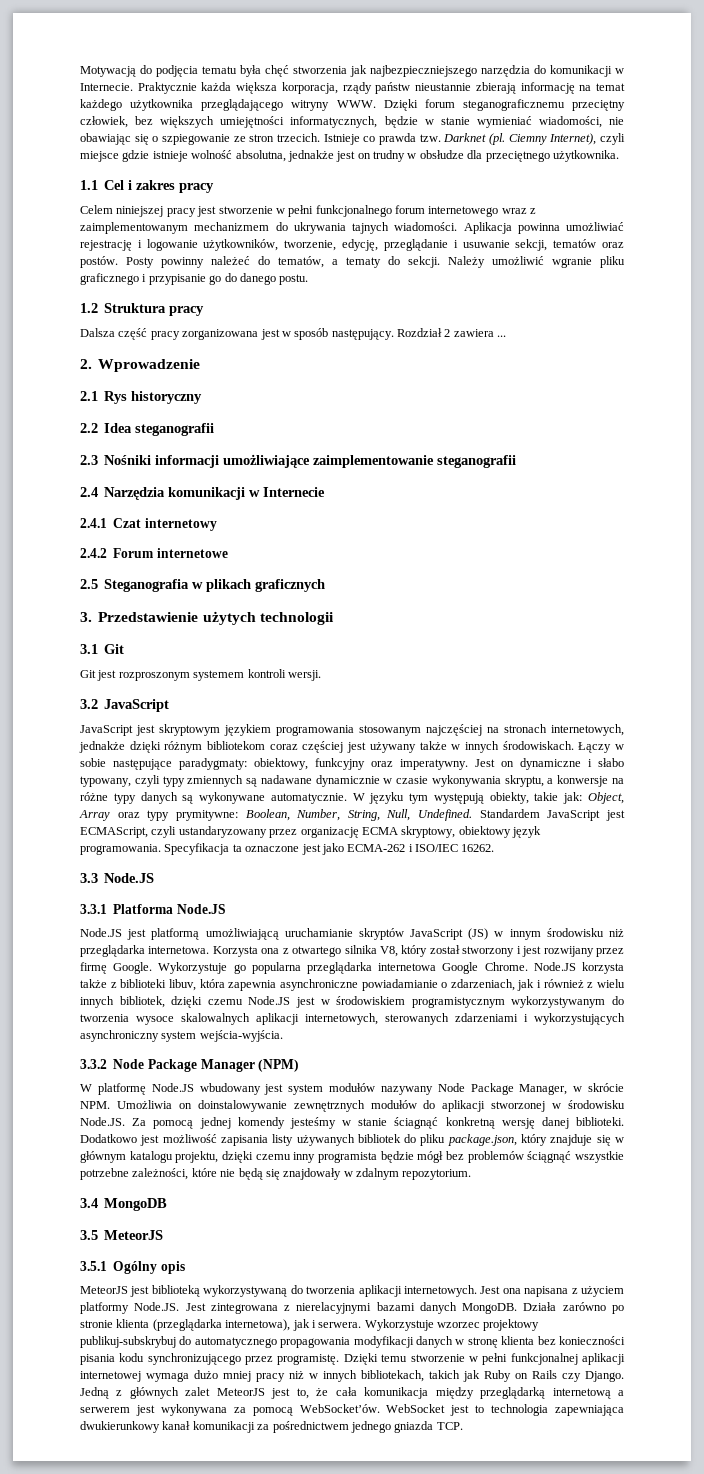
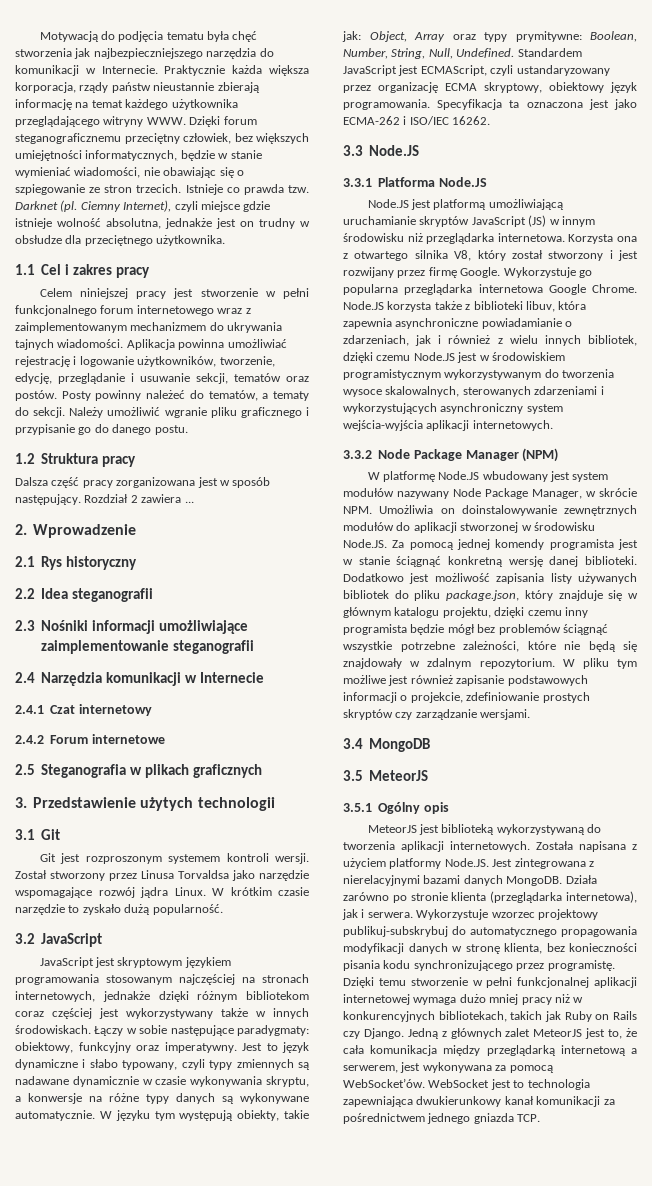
+ Został stworzony przez Linusa Torvaldsa jako narzędzie wspomagające rozwój jądra Linux. W krótkim czasie narzędzie to zyskało dużą popularność.
- JavaScript jest skryptowym językiem programowania stosowanym najczęściej na stronach internetowych, jednakże dzięki różnym bibliotekom coraz częściej jest używany także w innych środowiskach.
+ JavaScript jest skryptowym językiem programowania stosowanym najczęściej na stronach internetowych, jednakże dzięki różnym bibliotekom coraz częściej jest wykorzystywany także w innych środowiskach.
- Jest on dynamiczne i słabo typowany, czyli typy zmiennych są nadawane dynamicznie w czasie wykonywania skryptu, a konwersje na różne typy danych są wykonywane automatycznie.
+ Jest to język dynamiczne i słabo typowany, czyli typy zmiennych są nadawane dynamicznie w czasie wykonywania skryptu, a konwersje na różne typy danych są wykonywane automatycznie.
- Specyfikacja ta oznaczone jest jako ECMA-262 i ISO/IEC 16262.
+ Specyfikacja ta oznaczona jest jako ECMA-262 i ISO/IEC 16262.
- Node.JS korzysta także z biblioteki libuv, która zapewnia asynchroniczne powiadamianie o zdarzeniach, jak i również z wielu innych bibliotek, dzięki czemu Node.JS jest w środowiskiem programistycznym wykorzystywanym do tworzenia wysoce skalowalnych aplikacji internetowych, sterowanych zdarzeniami i wykorzystujących asynchroniczny system wejścia-wyjścia.
+ Node.JS korzysta także z biblioteki libuv, która zapewnia asynchroniczne powiadamianie o zdarzeniach, jak i również z wielu innych bibliotek, dzięki czemu Node.JS jest w środowiskiem programistycznym wykorzystywanym do tworzenia wysoce skalowalnych, sterowanych zdarzeniami i wykorzystujących asynchroniczny system wejścia-wyjścia aplikacji internetowych.
- W platformę Node.JS wbudowany jest system modułów nazywany Node Package Manager, w skrócie NPM. Umożliwia on doinstalowywanie zewnętrznych modułów do aplikacji stworzonej w środowisku Node.JS. Za pomocą jednej komendy jesteśmy w stanie ściagnąć konkretną wersję danej biblioteki.
+ W platformę Node.JS wbudowany jest system modułów nazywany Node Package Manager, w skrócie NPM. Umożliwia on doinstalowywanie zewnętrznych modułów do aplikacji stworzonej w środowisku Node.JS. Za pomocą jednej komendy programista jest w stanie ściągnąć konkretną wersję danej biblioteki.
+ W pliku tym możliwe jest również zapisanie podstawowych informacji o projekcie, zdefiniowanie prostych skryptów czy zarządzanie wersjami.
- Jest ona napisana z użyciem platformy Node.JS. Jest zintegrowana z nierelacyjnymi bazami danych MongoDB.
+ Została napisana z użyciem platformy Node.JS. Jest zintegrowana z nierelacyjnymi bazami danych MongoDB.
- Wykorzystuje wzorzec projektowy publikuj-subskrybuj do automatycznego propagowania modyfikacji danych w stronę klienta bez konieczności pisania kodu synchronizującego przez programistę.
+ Wykorzystuje wzorzec projektowy publikuj-subskrybuj do automatycznego propagowania modyfikacji danych w stronę klienta, bez konieczności pisania kodu synchronizującego przez programistę.
- Dzięki temu stworzenie w pełni funkcjonalnej aplikacji internetowej wymaga dużo mniej pracy niż w innych bibliotekach, takich jak Ruby on Rails czy Django.
+ Dzięki temu stworzenie w pełni funkcjonalnej aplikacji internetowej wymaga dużo mniej pracy niż w konkurencyjnych bibliotekach, takich jak Ruby on Rails czy Django.
- Jedną z głównych zalet MeteorJS jest to, że cała komunikacja między przeglądarką internetową a serwerem jest wykonywana za pomocą WebSocket’ów.
+ Jedną z głównych zalet MeteorJS jest to, że cała komunikacja między przeglądarką internetową a serwerem, jest wykonywana za pomocą WebSocket’ów.

